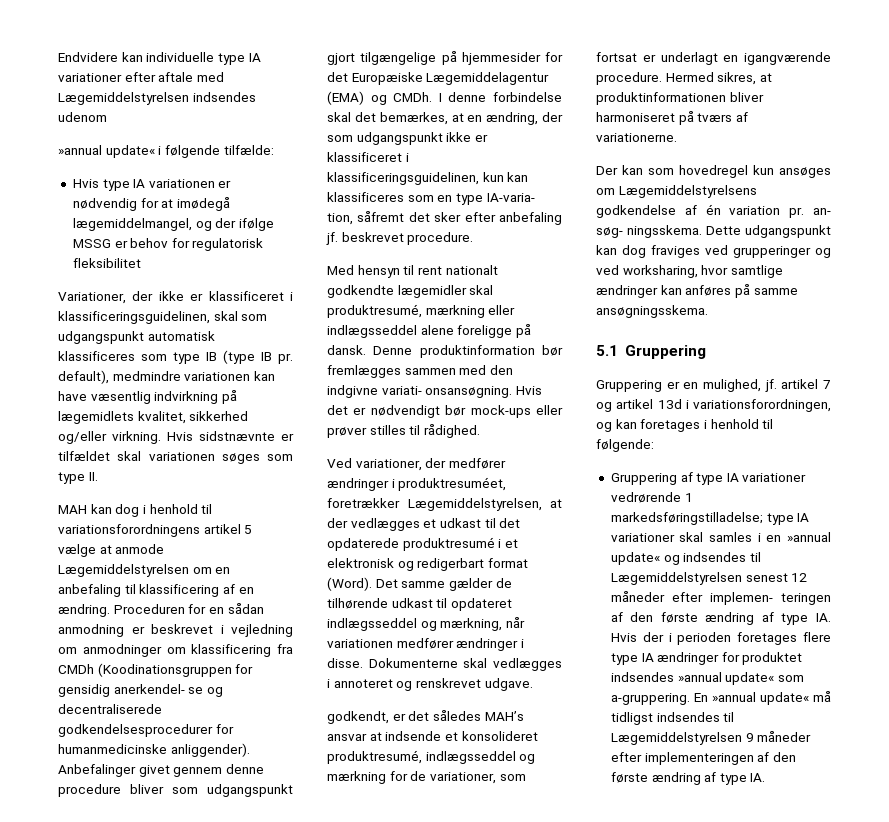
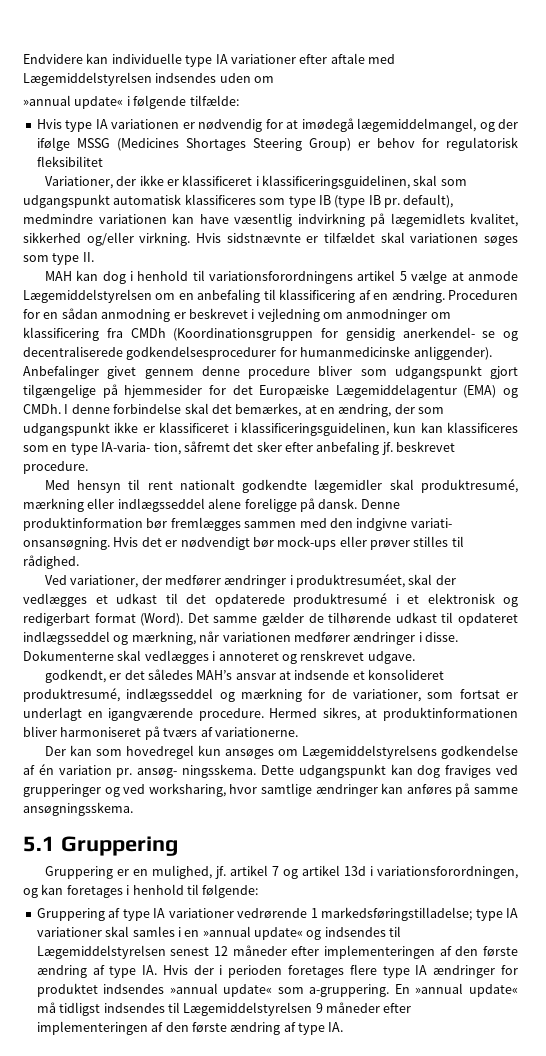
- Endvidere kan individuelle type IA variationer efter aftale med Lægemiddelstyrelsen indsendes udenom
+ Endvidere kan individuelle type IA variationer efter aftale med Lægemiddelstyrelsen indsendes uden om
- Hvis type IA variationen er nødvendig for at imødegå lægemiddelmangel, og der ifølge MSSG er behov for regulatorisk fleksibilitet
+ Hvis type IA variationen er nødvendig for at imødegå lægemiddelmangel, og der ifølge MSSG (Medicines Shortages Steering Group) er behov for regulatorisk fleksibilitet
- Proceduren for en sådan anmodning er beskrevet i vejledning om anmodninger om klassificering fra CMDh (Koodinationsgruppen for gensidig anerkendel- se og decentraliserede godkendelsesprocedurer for humanmedicinske anliggender).
+ Proceduren for en sådan anmodning er beskrevet i vejledning om anmodninger om klassificering fra CMDh (Koordinationsgruppen for gensidig anerkendel- se og decentraliserede godkendelsesprocedurer for humanmedicinske anliggender).
- Ved variationer, der medfører ændringer i produktresuméet, foretrækker Lægemiddelstyrelsen, at der vedlægges et udkast til det opdaterede produktresumé i et elektronisk og redigerbart format (Word).
+ Ved variationer, der medfører ændringer i produktresuméet, skal der vedlægges et udkast til det opdaterede produktresumé i et elektronisk og redigerbart format (Word).
- Der kan som hovedregel kun ansøges om Lægemiddelstyrelsens godkendelse af én variation pr. an‐ søg- ningsskema.
+ Der kan som hovedregel kun ansøges om Lægemiddelstyrelsens godkendelse af én variation pr. ansøg- ningsskema.
- Gruppering af type IA variationer vedrørende 1 markedsføringstilladelse; type IA variationer skal samles i en »annual update« og indsendes til Lægemiddelstyrelsen senest 12 måneder efter implemen- teringen af den første ændring af type IA. Hvis der i perioden foretages flere type IA ændringer for produktet indsendes »annual update« som a-gruppering.
+ Gruppering af type IA variationer vedrørende 1 markedsføringstilladelse; type IA variationer skal samles i en »annual update« og indsendes til Lægemiddelstyrelsen senest 12 måneder efter implementeringen af den første ændring af type IA. Hvis der i perioden foretages flere type IA ændringer for produktet indsendes »annual update« som a-gruppering.

